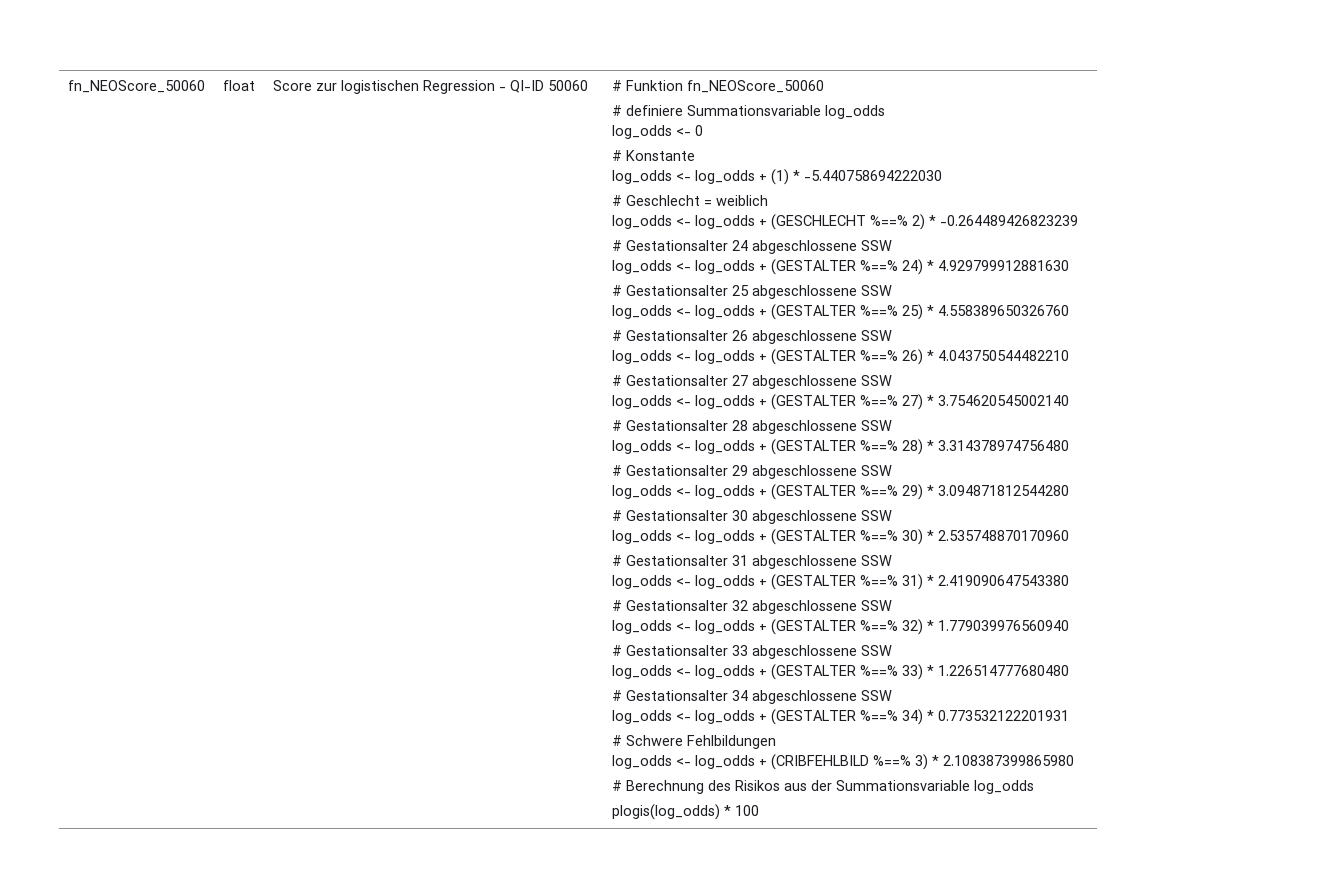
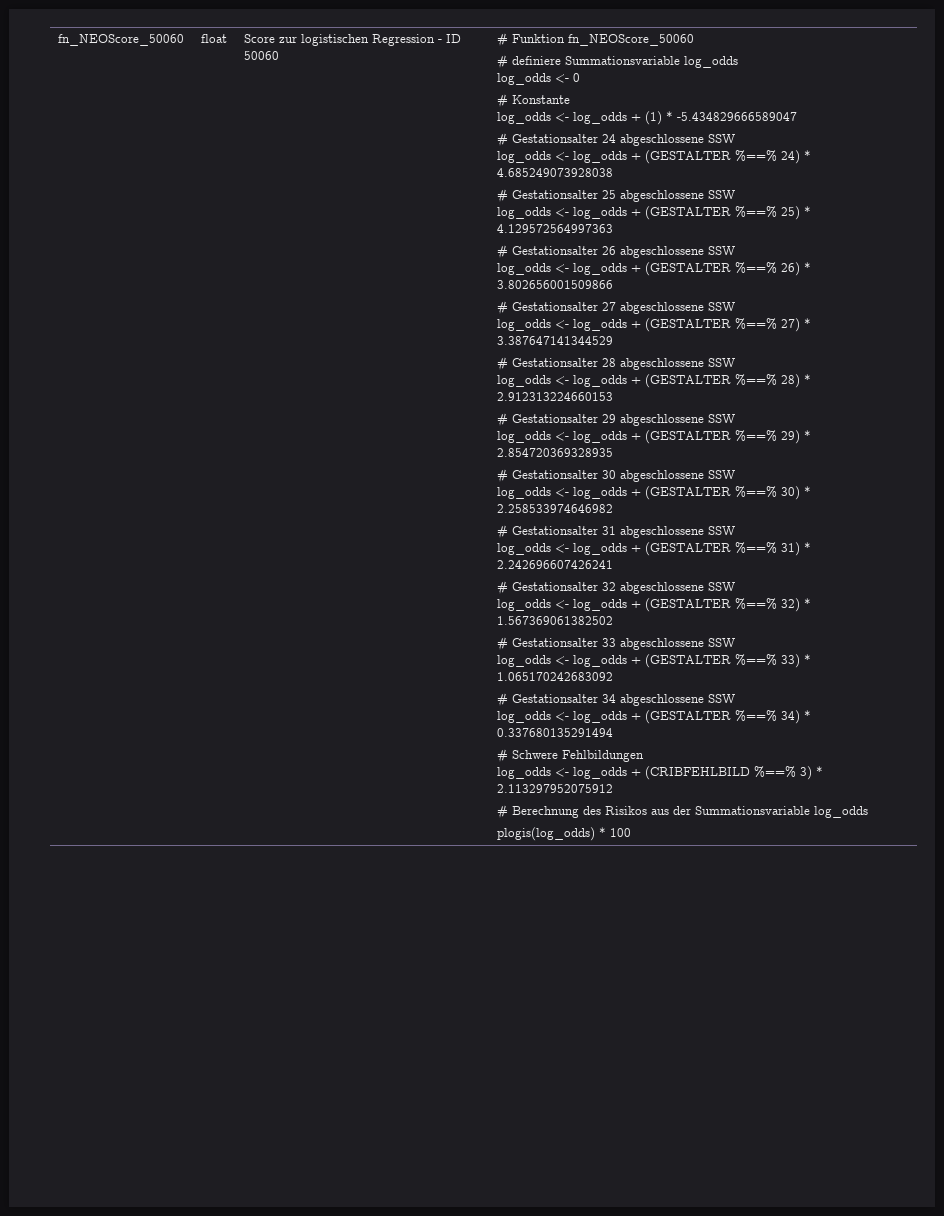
- Score zur logistischen Regression - QI-ID 50060
+ Score zur logistischen Regression - ID 50060
- log_odds <- log_odds + (1) * -5.440758694222030
- # Geschlecht = weiblich
- log_odds <- log_odds + (GESCHLECHT %==% 2) * -0.264489426823239
+ log_odds <- log_odds + (1) * -5.434829666589047
- log_odds <- log_odds + (GESTALTER %==% 24) * 4.929799912881630
+ log_odds <- log_odds + (GESTALTER %==% 24) * 4.685249073928038
- log_odds <- log_odds + (GESTALTER %==% 25) * 4.558389650326760
+ log_odds <- log_odds + (GESTALTER %==% 25) * 4.129572564997363
- log_odds <- log_odds + (GESTALTER %==% 26) * 4.043750544482210
+ log_odds <- log_odds + (GESTALTER %==% 26) * 3.802656001509866
- log_odds <- log_odds + (GESTALTER %==% 27) * 3.754620545002140
+ log_odds <- log_odds + (GESTALTER %==% 27) * 3.387647141344529
- log_odds <- log_odds + (GESTALTER %==% 28) * 3.314378974756480
+ log_odds <- log_odds + (GESTALTER %==% 28) * 2.912313224660153
- log_odds <- log_odds + (GESTALTER %==% 29) * 3.094871812544280
+ log_odds <- log_odds + (GESTALTER %==% 29) * 2.854720369328935
- log_odds <- log_odds + (GESTALTER %==% 30) * 2.535748870170960
+ log_odds <- log_odds + (GESTALTER %==% 30) * 2.258533974646982
- log_odds <- log_odds + (GESTALTER %==% 31) * 2.419090647543380
+ log_odds <- log_odds + (GESTALTER %==% 31) * 2.242696607426241
- log_odds <- log_odds + (GESTALTER %==% 32) * 1.779039976560940
+ log_odds <- log_odds + (GESTALTER %==% 32) * 1.567369061382502
- log_odds <- log_odds + (GESTALTER %==% 33) * 1.226514777680480
+ log_odds <- log_odds + (GESTALTER %==% 33) * 1.065170242683092
- log_odds <- log_odds + (GESTALTER %==% 34) * 0.773532122201931
+ log_odds <- log_odds + (GESTALTER %==% 34) * 0.337680135291494
- log_odds <- log_odds + (CRIBFEHLBILD %==% 3) * 2.108387399865980
+ log_odds <- log_odds + (CRIBFEHLBILD %==% 3) * 2.113297952075912

